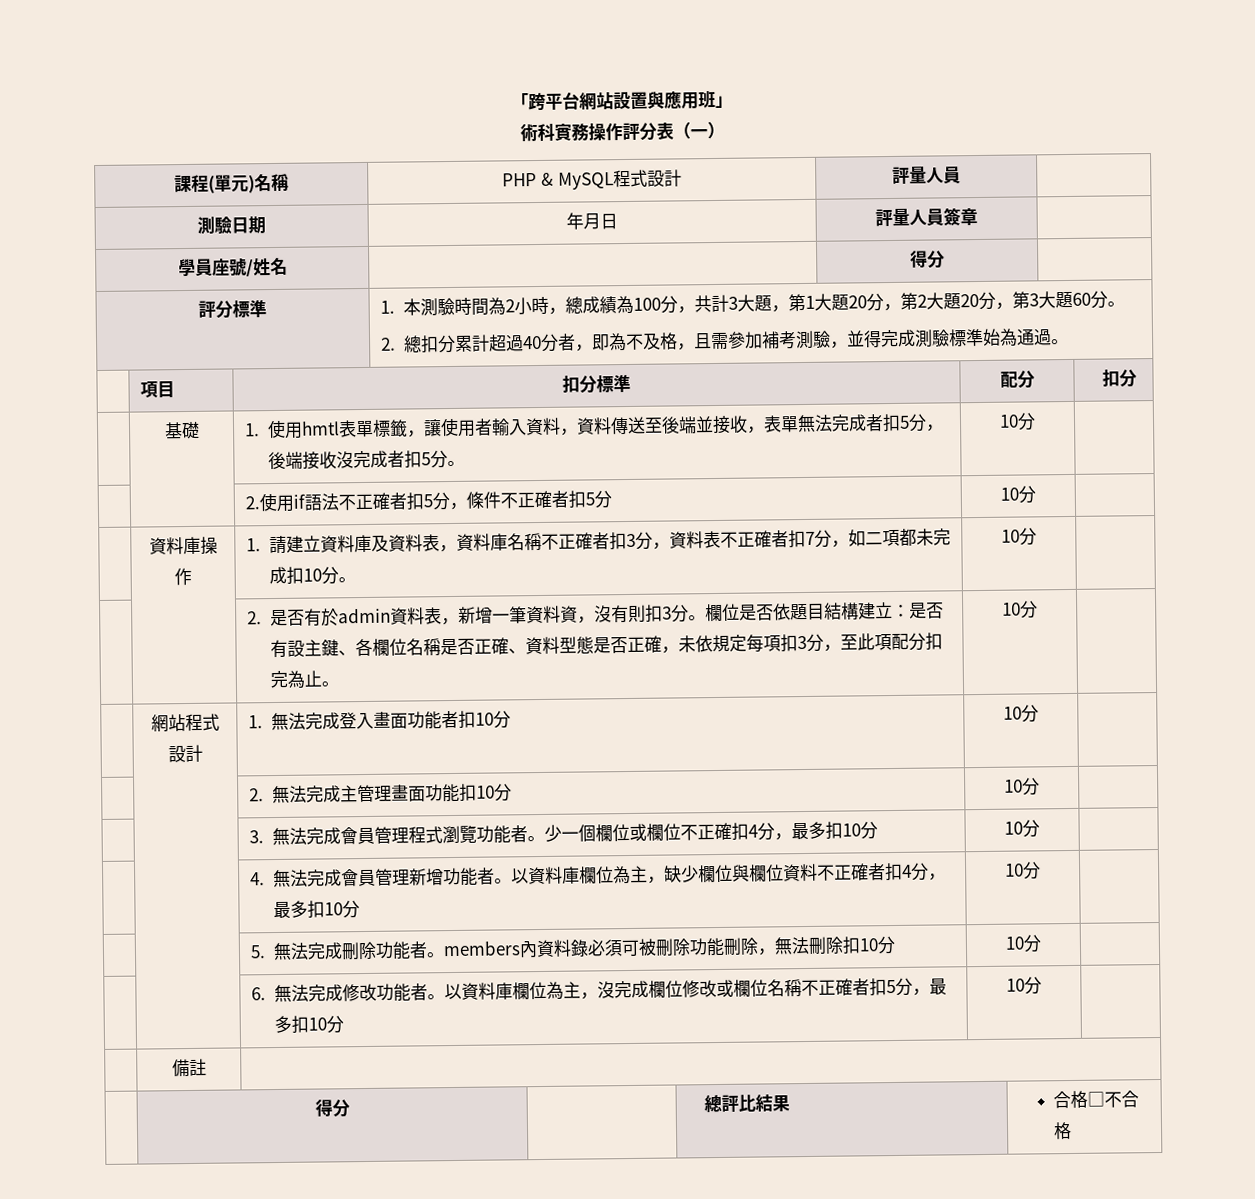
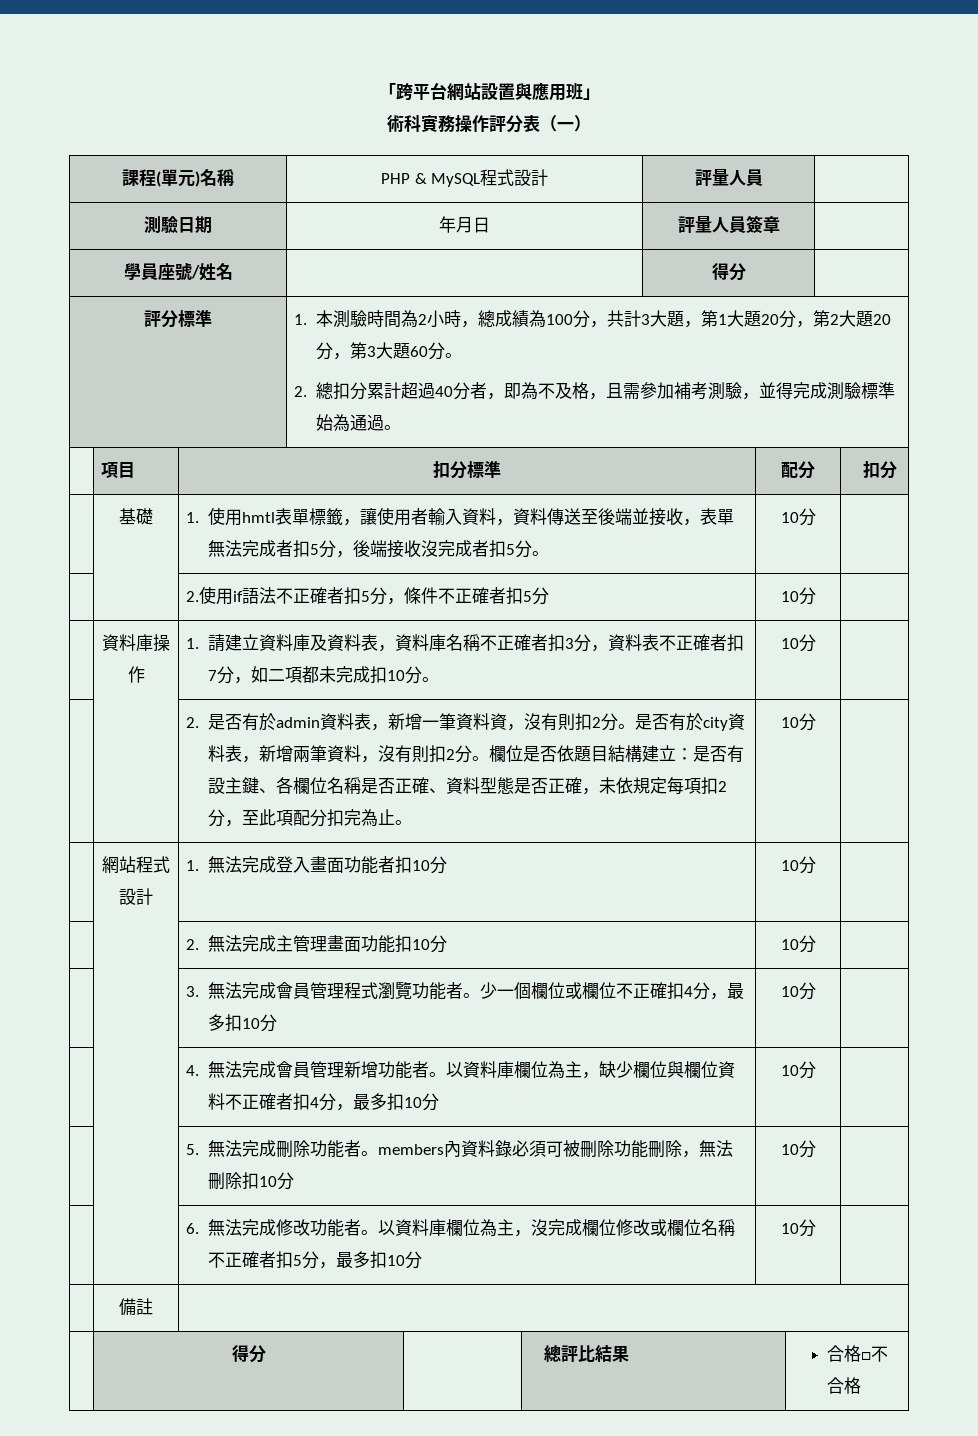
- 2.是否有於admin資料表，新增一筆資料資，沒有則扣3分。
+ 2.是否有於admin資料表，新增一筆資料資，沒有則扣2分。是否有於city資料表，新增兩筆資料，沒有則扣2分。
- 欄位是否依題目結構建立：是否有設主鍵、各欄位名稱是否正確、資料型態是否正確，未依規定每項扣3分，至此項配分扣完為止。
+ 欄位是否依題目結構建立：是否有設主鍵、各欄位名稱是否正確、資料型態是否正確，未依規定每項扣2分，至此項配分扣完為止。

